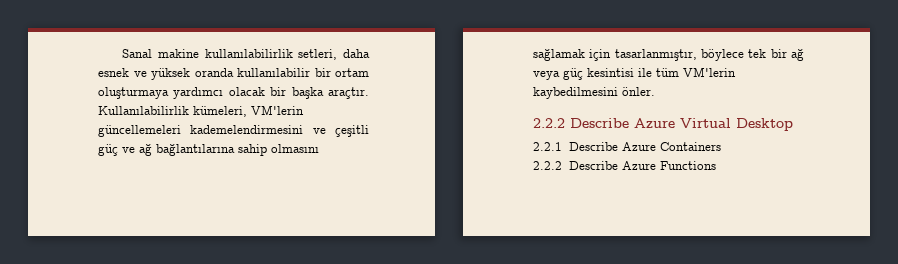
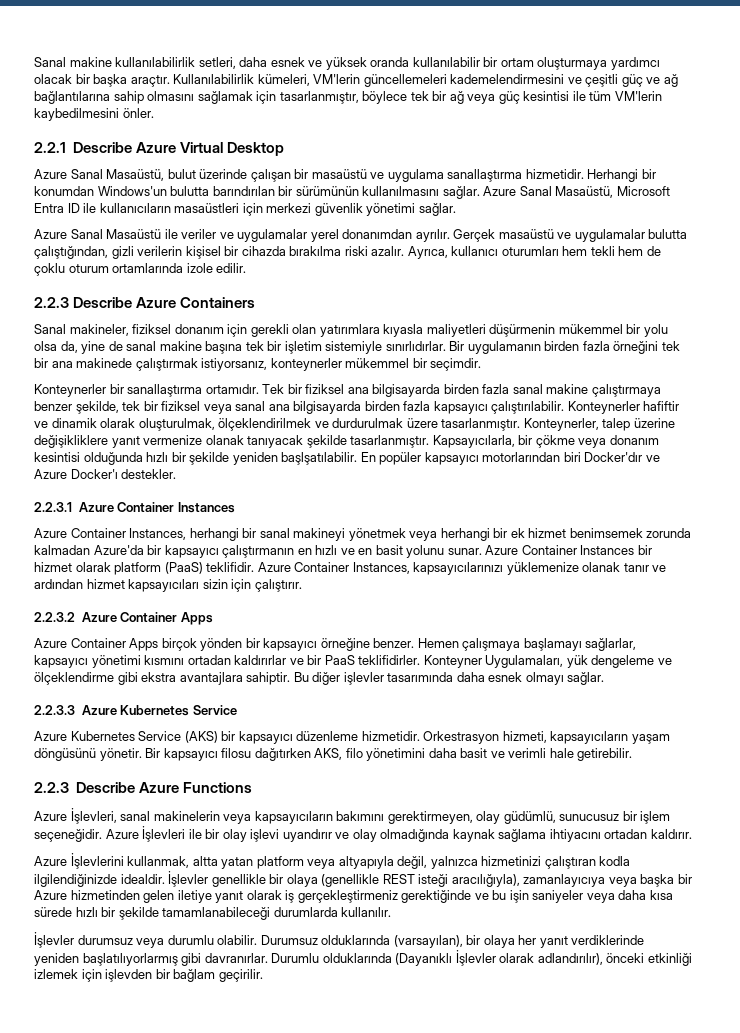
- 2.2.2 Describe Azure Virtual Desktop
+ 2.2.1 Describe Azure Virtual Desktop
- 2.2.1 Describe Azure Containers
- 2.2.2 Describe Azure Functions
+ Azure Sanal Masaüstü, bulut üzerinde çalışan bir masaüstü ve uygulama sanallaştırma hizmetidir. Herhangi bir konumdan Windows'un bulutta barındırılan bir sürümünün kullanılmasını sağlar. Azure Sanal Masaüstü, Microsoft Entra ID ile kullanıcıların masaüstleri için merkezi güvenlik yönetimi sağlar.
+ Azure Sanal Masaüstü ile veriler ve uygulamalar yerel donanımdan ayrılır. Gerçek masaüstü ve uygulamalar bulutta çalıştığından, gizli verilerin kişisel bir cihazda bırakılma riski azalır. Ayrıca, kullanıcı oturumları hem tekli hem de çoklu oturum ortamlarında izole edilir.
+ 2.2.3 Describe Azure Containers
+ Sanal makineler, fiziksel donanım için gerekli olan yatırımlara kıyasla maliyetleri düşürmenin mükemmel bir yolu olsa da, yine de sanal makine başına tek bir işletim sistemiyle sınırlıdırlar. Bir uygulamanın birden fazla örneğini tek bir ana makinede çalıştırmak istiyorsanız, konteynerler mükemmel bir seçimdir.
+ Konteynerler bir sanallaştırma ortamıdır. Tek bir fiziksel ana bilgisayarda birden fazla sanal makine çalıştırmaya benzer şekilde, tek bir fiziksel veya sanal ana bilgisayarda birden fazla kapsayıcı çalıştırılabilir. Konteynerler hafiftir ve dinamik olarak oluşturulmak, ölçeklendirilmek ve durdurulmak üzere tasarlanmıştır. Konteynerler, talep üzerine değişikliklere yanıt vermenize olanak tanıyacak şekilde tasarlanmıştır. Kapsayıcılarla, bir çökme veya donanım kesintisi olduğunda hızlı bir şekilde yeniden başlşatılabilir. En popüler kapsayıcı motorlarından biri Docker'dır ve Azure Docker'ı destekler.
+ 2.2.3.1 Azure Container Instances
+ Azure Container Instances, herhangi bir sanal makineyi yönetmek veya herhangi bir ek hizmet benimsemek zorunda kalmadan Azure'da bir kapsayıcı çalıştırmanın en hızlı ve en basit yolunu sunar. Azure Container Instances bir hizmet olarak platform (PaaS) teklifidir. Azure Container Instances, kapsayıcılarınızı yüklemenize olanak tanır ve ardından hizmet kapsayıcıları sizin için çalıştırır.
+ 2.2.3.2 Azure Container Apps
+ Azure Container Apps birçok yönden bir kapsayıcı örneğine benzer. Hemen çalışmaya başlamayı sağlarlar, kapsayıcı yönetimi kısmını ortadan kaldırırlar ve bir PaaS teklifidirler. Konteyner Uygulamaları, yük dengeleme ve ölçeklendirme gibi ekstra avantajlara sahiptir. Bu diğer işlevler tasarımında daha esnek olmayı sağlar.
+ 2.2.3.3 Azure Kubernetes Service
+ Azure Kubernetes Service (AKS) bir kapsayıcı düzenleme hizmetidir. Orkestrasyon hizmeti, kapsayıcıların yaşam döngüsünü yönetir. Bir kapsayıcı filosu dağıtırken AKS, filo yönetimini daha basit ve verimli hale getirebilir.
+ 2.2.3 Describe Azure Functions
+ Azure İşlevleri, sanal makinelerin veya kapsayıcıların bakımını gerektirmeyen, olay güdümlü, sunucusuz bir işlem seçeneğidir. Azure İşlevleri ile bir olay işlevi uyandırır ve olay olmadığında kaynak sağlama ihtiyacını ortadan kaldırır.
+ Azure İşlevlerini kullanmak, altta yatan platform veya altyapıyla değil, yalnızca hizmetinizi çalıştıran kodla ilgilendiğinizde idealdir. İşlevler genellikle bir olaya (genellikle REST isteği aracılığıyla), zamanlayıcıya veya başka bir Azure hizmetinden gelen iletiye yanıt olarak iş gerçekleştirmeniz gerektiğinde ve bu işin saniyeler veya daha kısa sürede hızlı bir şekilde tamamlanabileceği durumlarda kullanılır.
+ İşlevler durumsuz veya durumlu olabilir. Durumsuz olduklarında (varsayılan), bir olaya her yanıt verdiklerinde yeniden başlatılıyorlarmış gibi davranırlar. Durumlu olduklarında (Dayanıklı İşlevler olarak adlandırılır), önceki etkinliği izlemek için işlevden bir bağlam geçirilir.

